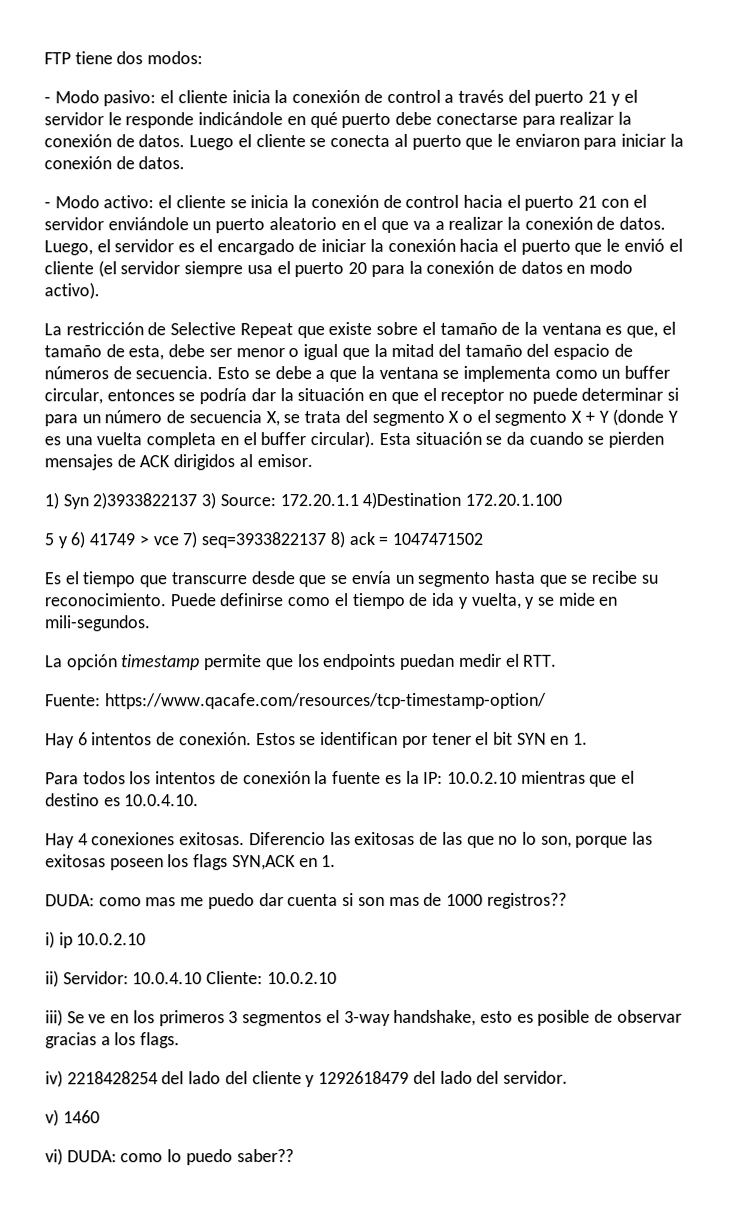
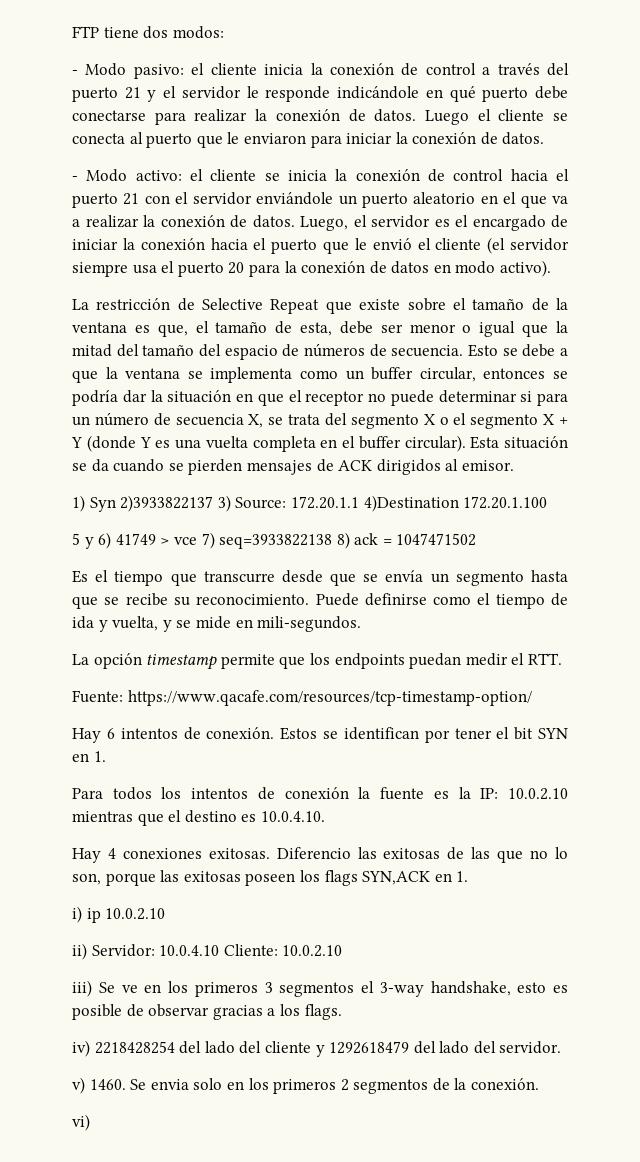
- 5 y 6) 41749 > vce 7) seq=3933822137 8) ack = 1047471502
+ 5 y 6) 41749 > vce 7) seq=3933822138 8) ack = 1047471502
- DUDA: como mas me puedo dar cuenta si son mas de 1000 registros??
- v) 1460
- vi) DUDA: como lo puedo saber??
+ v) 1460. Se envia solo en los primeros 2 segmentos de la conexión.
+ vi)

